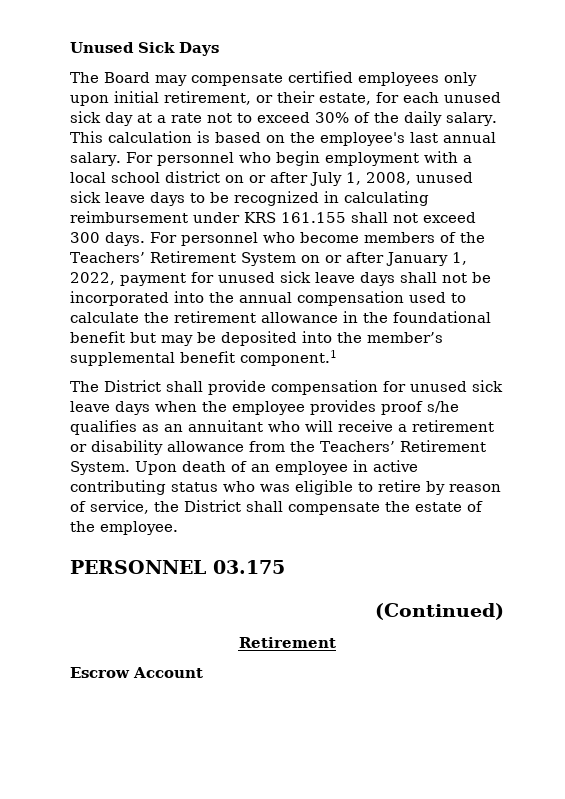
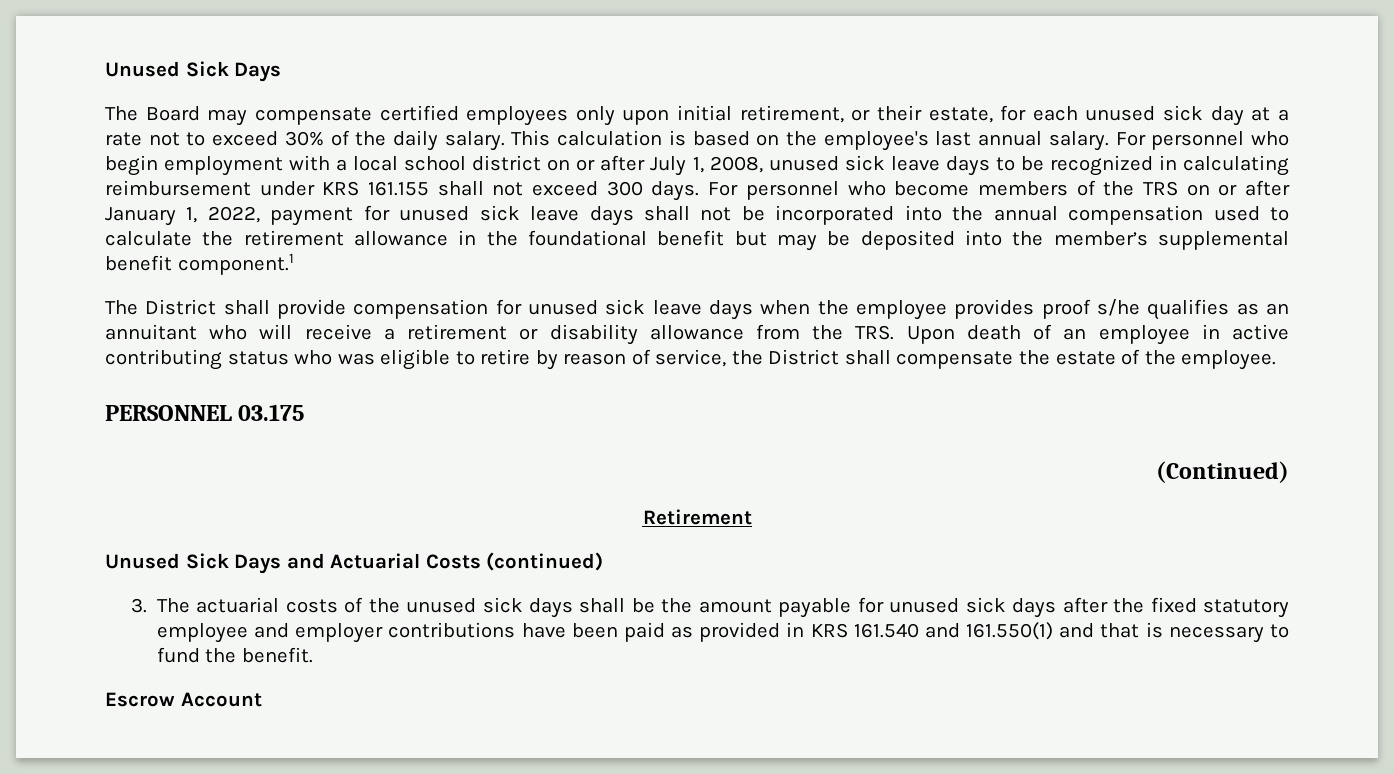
- For personnel who become members of the Teachers’ Retirement System on or after January 1, 2022, payment for unused sick leave days shall not be incorporated into the annual compensation used to calculate the retirement allowance in the foundational benefit but may be deposited into the member’s supplemental benefit component.1
+ For personnel who become members of the TRS on or after January 1, 2022, payment for unused sick leave days shall not be incorporated into the annual compensation used to calculate the retirement allowance in the foundational benefit but may be deposited into the member’s supplemental benefit component.1
- The District shall provide compensation for unused sick leave days when the employee provides proof s/he qualifies as an annuitant who will receive a retirement or disability allowance from the Teachers’ Retirement System. Upon death of an employee in active contributing status who was eligible to retire by reason of service, the District shall compensate the estate of the employee.
+ The District shall provide compensation for unused sick leave days when the employee provides proof s/he qualifies as an annuitant who will receive a retirement or disability allowance from the TRS. Upon death of an employee in active contributing status who was eligible to retire by reason of service, the District shall compensate the estate of the employee.
+ Unused Sick Days and Actuarial Costs (continued)
+ 3. The actuarial costs of the unused sick days shall be the amount payable for unused sick days after the fixed statutory employee and employer contributions have been paid as provided in KRS 161.540 and 161.550(1) and that is necessary to fund the benefit.

